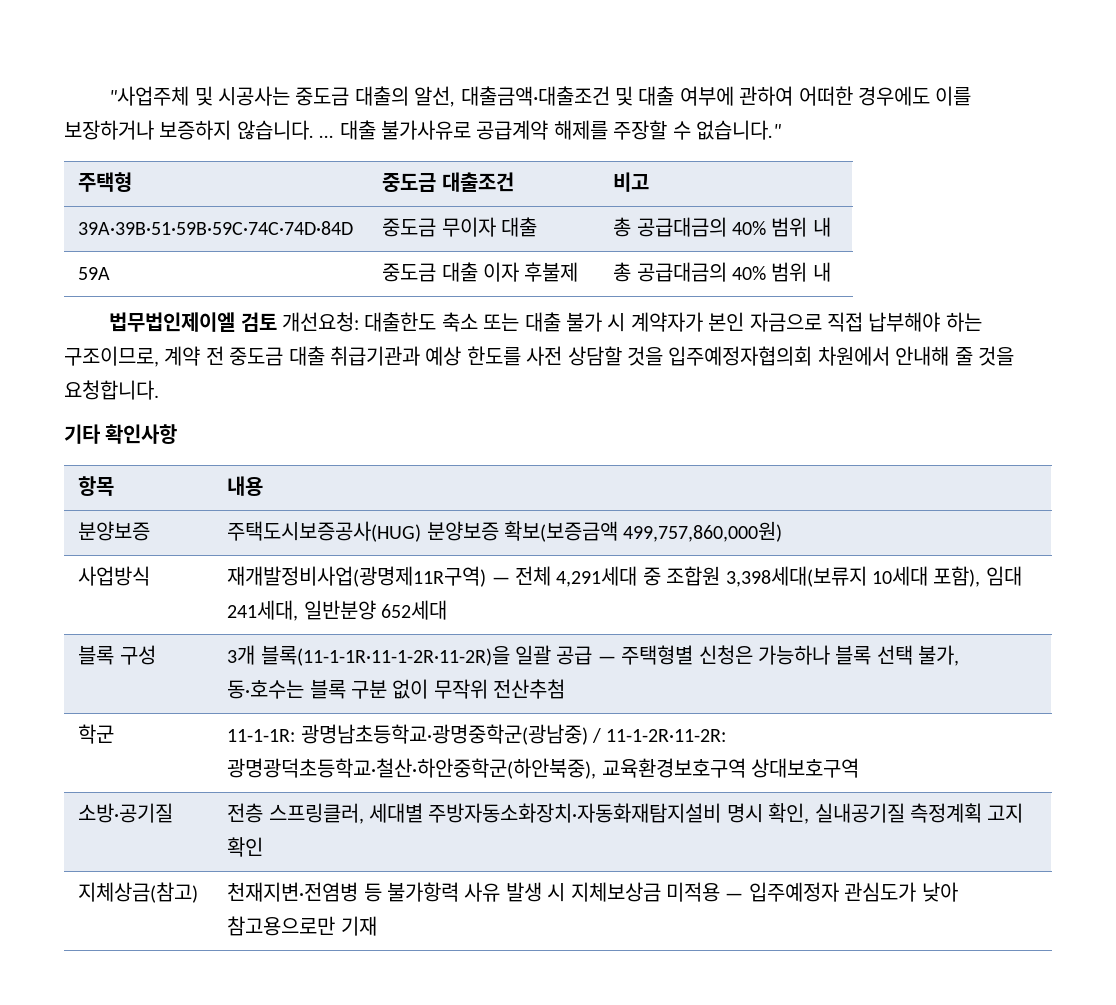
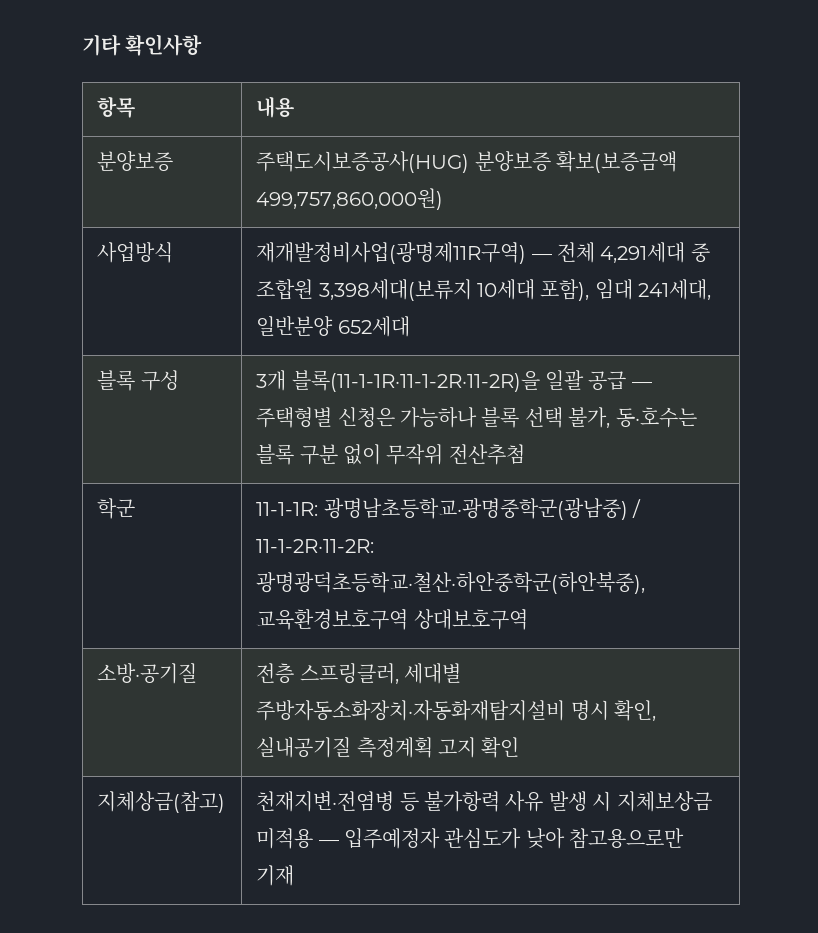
- "사업주체 및 시공사는 중도금 대출의 알선, 대출금액·대출조건 및 대출 여부에 관하여 어떠한 경우에도 이를 보장하거나 보증하지 않습니다. ... 대출 불가사유로 공급계약 해제를 주장할 수 없습니다."
- 주택형 | 중도금 대출조건 | 비고
- 39A·39B·51·59B·59C·74C·74D·84D | 중도금 무이자 대출 | 총 공급대금의 40% 범위 내
- 59A | 중도금 대출 이자 후불제 | 총 공급대금의 40% 범위 내
- 법무법인제이엘 검토 개선요청: 대출한도 축소 또는 대출 불가 시 계약자가 본인 자금으로 직접 납부해야 하는 구조이므로, 계약 전 중도금 대출 취급기관과 예상 한도를 사전 상담할 것을 입주예정자협의회 차원에서 안내해 줄 것을 요청합니다.

